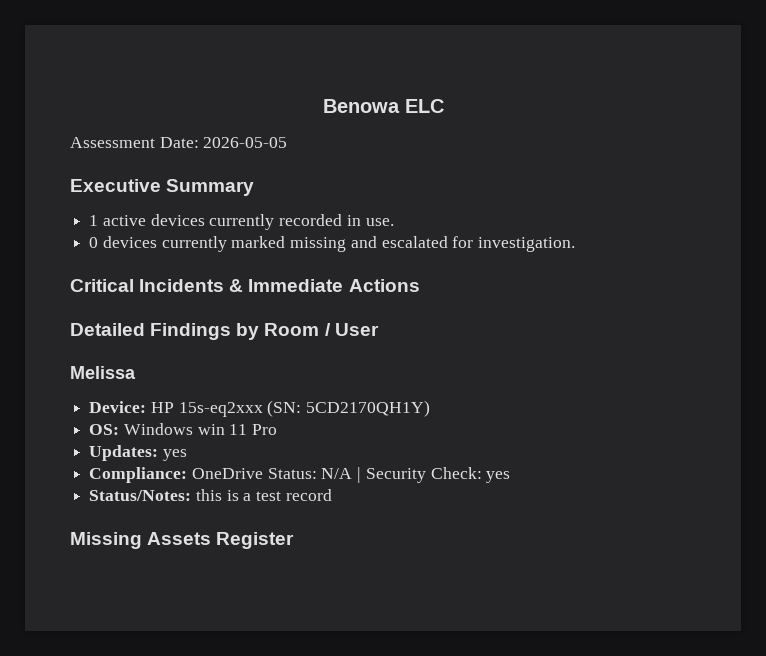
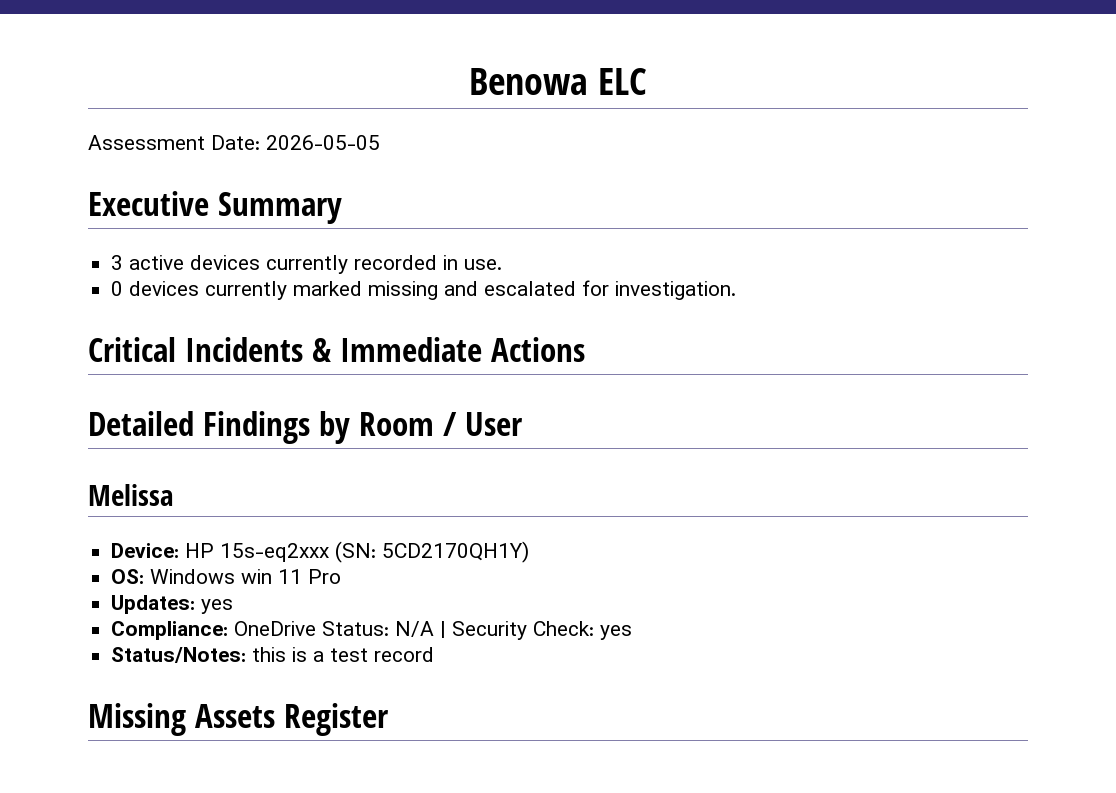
- 1 active devices currently recorded in use.
+ 3 active devices currently recorded in use.

